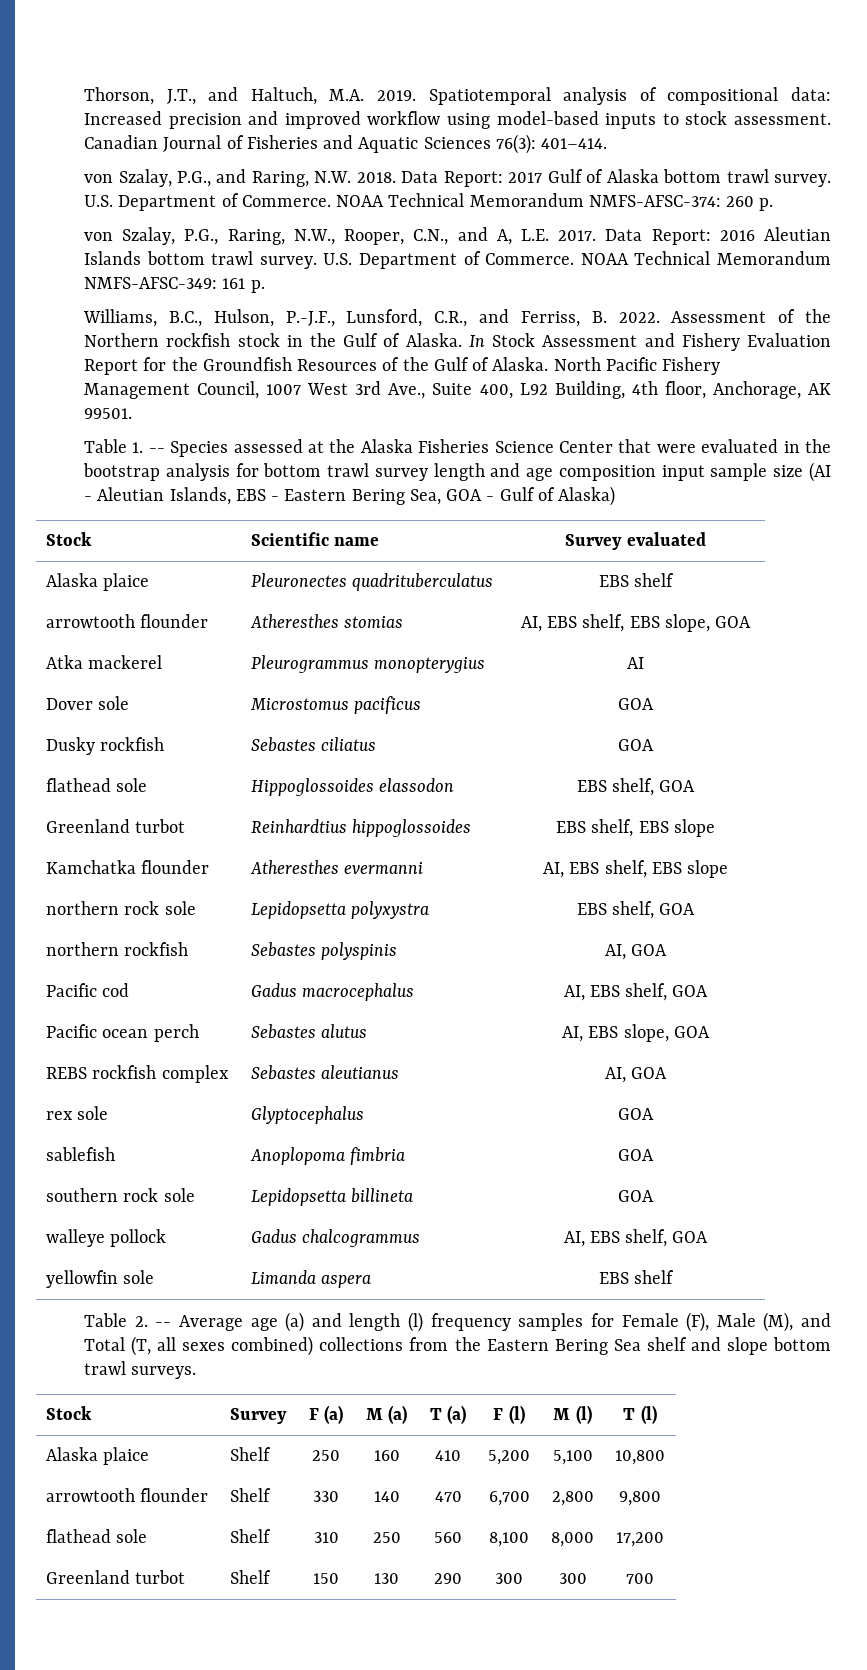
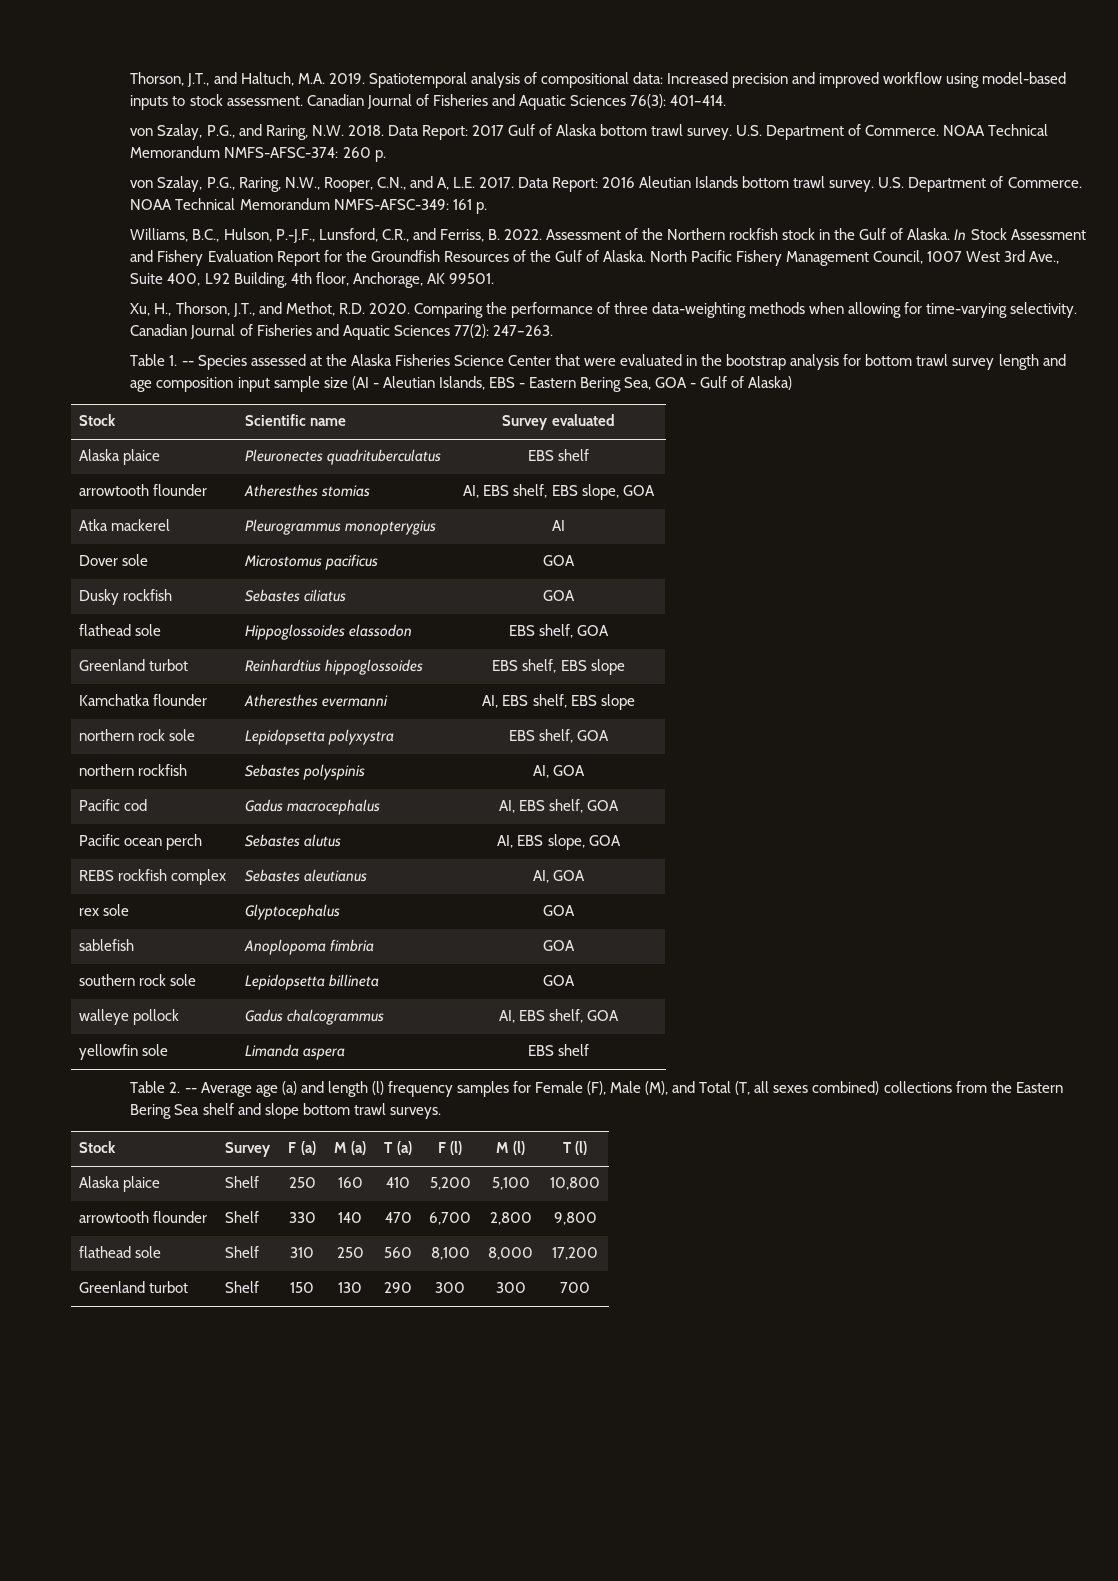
+ Xu, H., Thorson, J.T., and Methot, R.D. 2020. Comparing the performance of three data-weighting methods when allowing for time-varying selectivity. Canadian Journal of Fisheries and Aquatic Sciences 77(2): 247–263.

